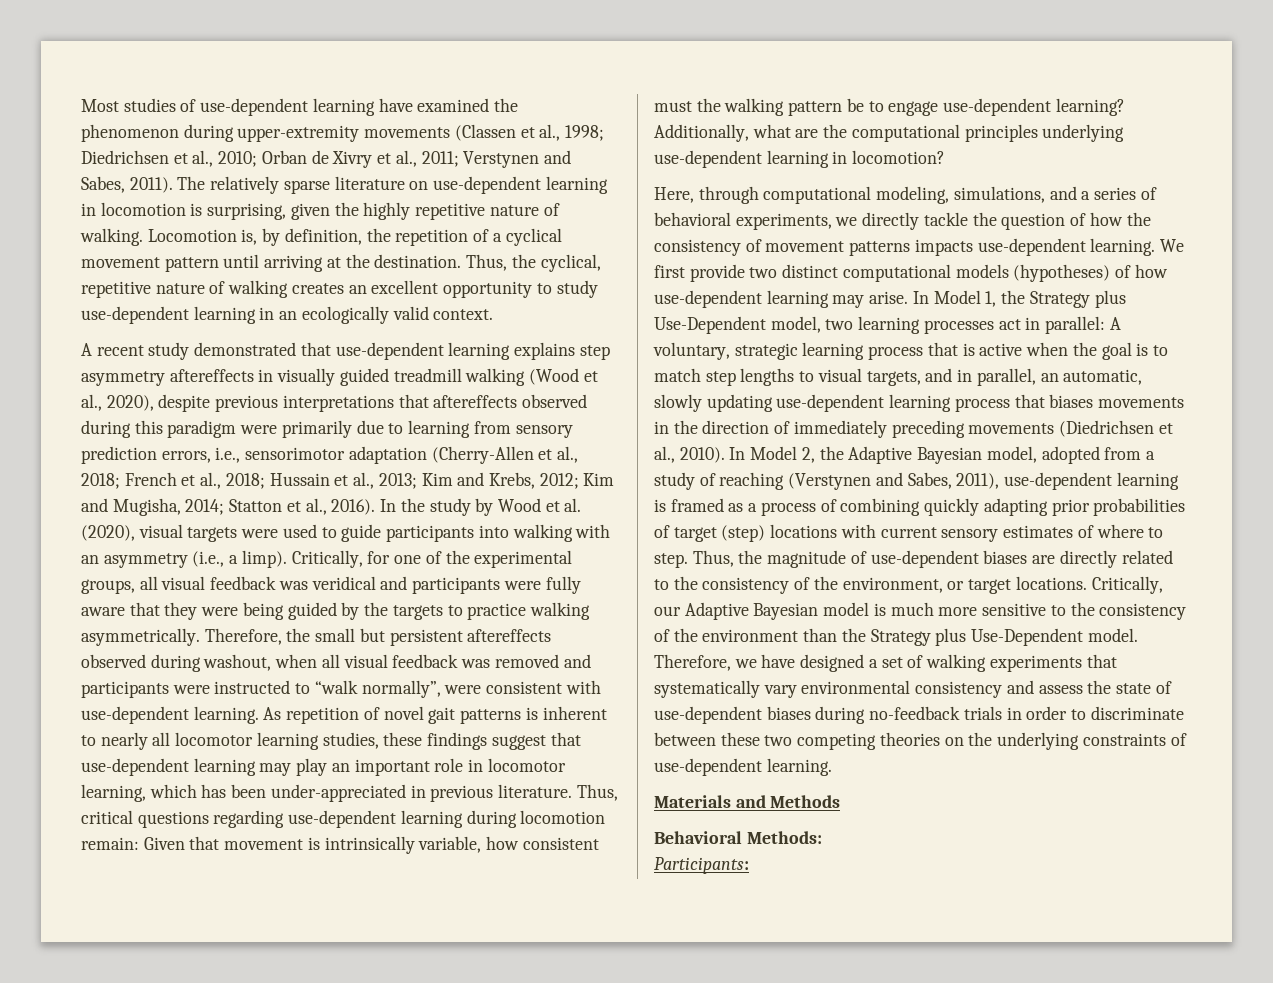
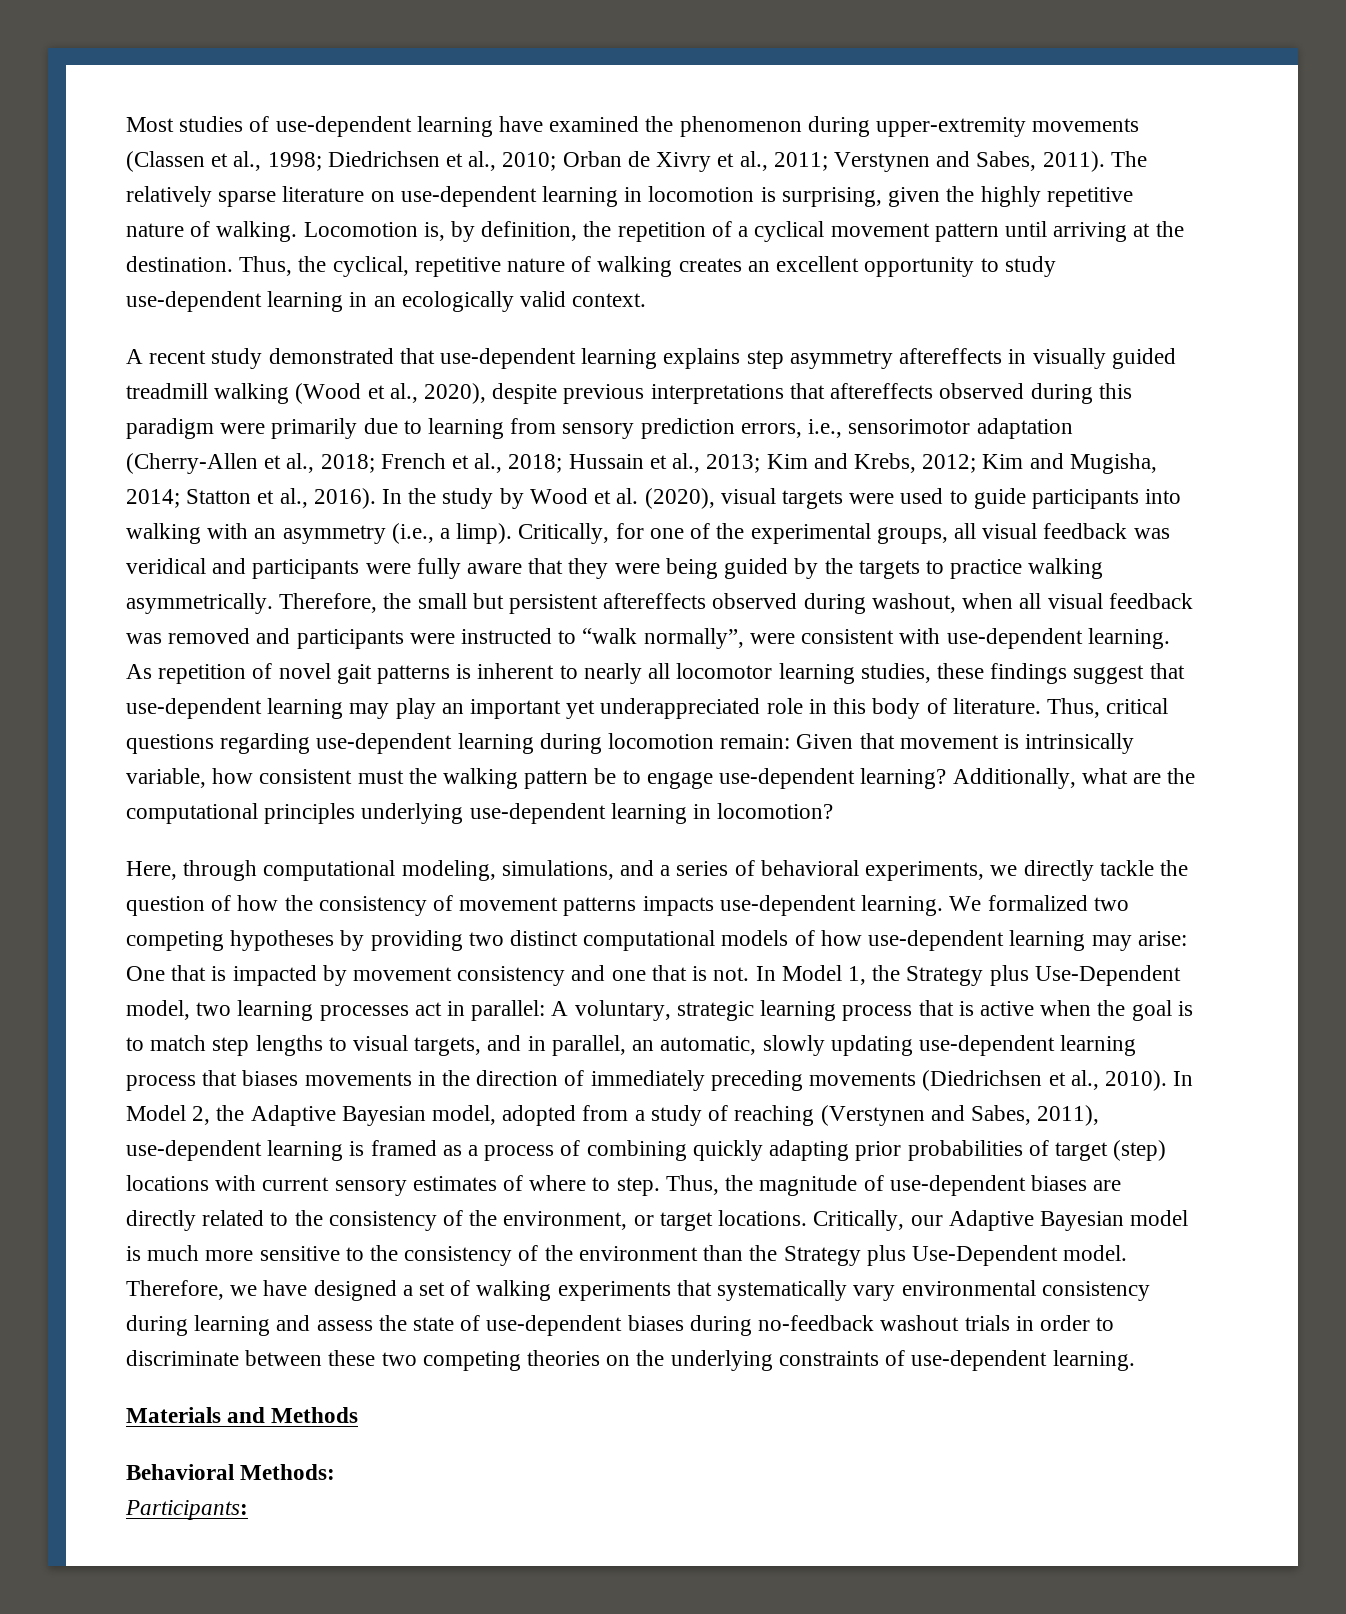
- As repetition of novel gait patterns is inherent to nearly all locomotor learning studies, these findings suggest that use-dependent learning may play an important role in locomotor learning, which has been under-appreciated in previous literature.
+ As repetition of novel gait patterns is inherent to nearly all locomotor learning studies, these findings suggest that use-dependent learning may play an important yet underappreciated role in this body of literature.
- We first provide two distinct computational models (hypotheses) of how use-dependent learning may arise.
+ We formalized two competing hypotheses by providing two distinct computational models of how use-dependent learning may arise: One that is impacted by movement consistency and one that is not.
- Therefore, we have designed a set of walking experiments that systematically vary environmental consistency and assess the state of use-dependent biases during no-feedback trials in order to discriminate between these two competing theories on the underlying constraints of use-dependent learning.
+ Therefore, we have designed a set of walking experiments that systematically vary environmental consistency during learning and assess the state of use-dependent biases during no-feedback washout trials in order to discriminate between these two competing theories on the underlying constraints of use-dependent learning.

